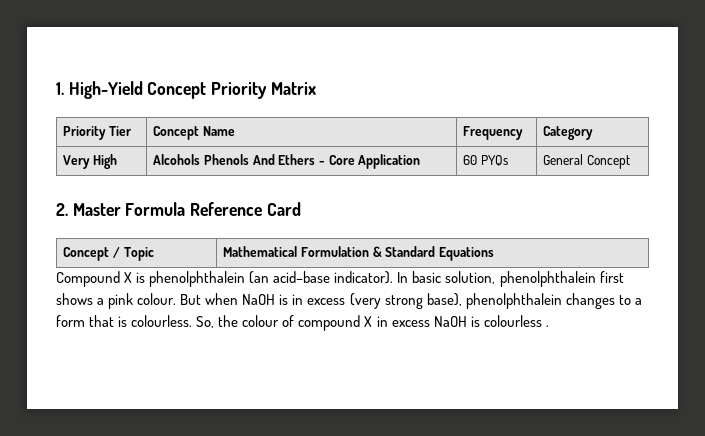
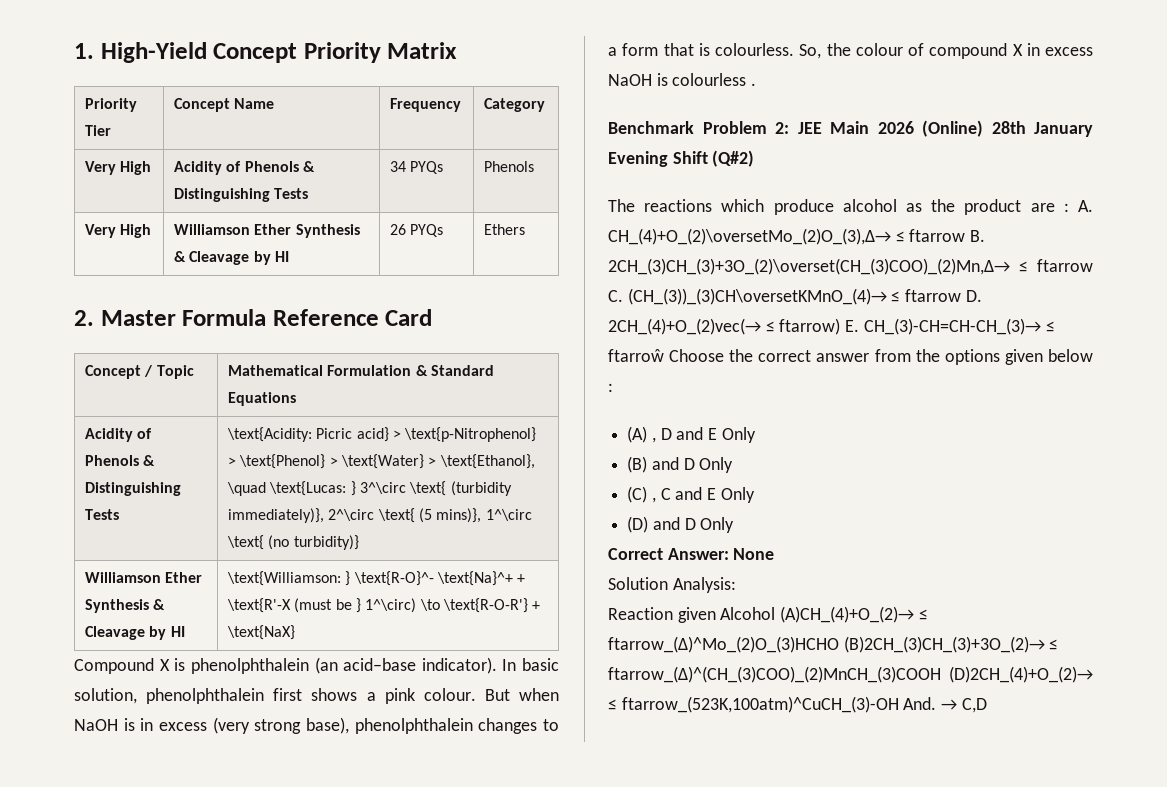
- Very High | Alcohols Phenols And Ethers - Core Application | 60 PYQs | General Concept
+ Very High | Acidity of Phenols & Distinguishing Tests | 34 PYQs | Phenols
+ Very High | Williamson Ether Synthesis & Cleavage by HI | 26 PYQs | Ethers
+ Acidity of Phenols & Distinguishing Tests | \text{Acidity: Picric acid} > \text{p-Nitrophenol} > \text{Phenol} > \text{Water} > \text{Ethanol}, \quad \text{Lucas: } 3^\circ \text{ (turbidity immediately)}, 2^\circ \text{ (5 mins)}, 1^\circ \text{ (no turbidity)}
+ Williamson Ether Synthesis & Cleavage by HI | \text{Williamson: } \text{R-O}^- \text{Na}^+ + \text{R'-X (must be } 1^\circ) \to \text{R-O-R'} + \text{NaX}
+ Benchmark Problem 2: JEE Main 2026 (Online) 28th January Evening Shift (Q#2)
+ The reactions which produce alcohol as the product are : A. CH_(4)+O_(2)\oversetMo_(2)O_(3),Δ→ ≤ ftarrow B. 2CH_(3)CH_(3)+3O_(2)\overset(CH_(3)COO)_(2)Mn,Δ→ ≤ ftarrow C. (CH_(3))_(3)CH\oversetKMnO_(4)→ ≤ ftarrow D. 2CH_(4)+O_(2)vec(→ ≤ ftarrow) E. CH_(3)-CH=CH-CH_(3)→ ≤ ftarroŵ Choose the correct answer from the options given below :
+ (A) , D and E Only
+ (B) and D Only
+ (C) , C and E Only
+ (D) and D Only
+ Correct Answer: None
+ Solution Analysis:
+ Reaction given Alcohol (A)CH_(4)+O_(2)→ ≤ ftarrow_(Δ)^Mo_(2)O_(3)HCHO (B)2CH_(3)CH_(3)+3O_(2)→ ≤ ftarrow_(Δ)^(CH_(3)COO)_(2)MnCH_(3)COOH (D)2CH_(4)+O_(2)→ ≤ ftarrow_(523K,100atm)^CuCH_(3)-OH And. → C,D

